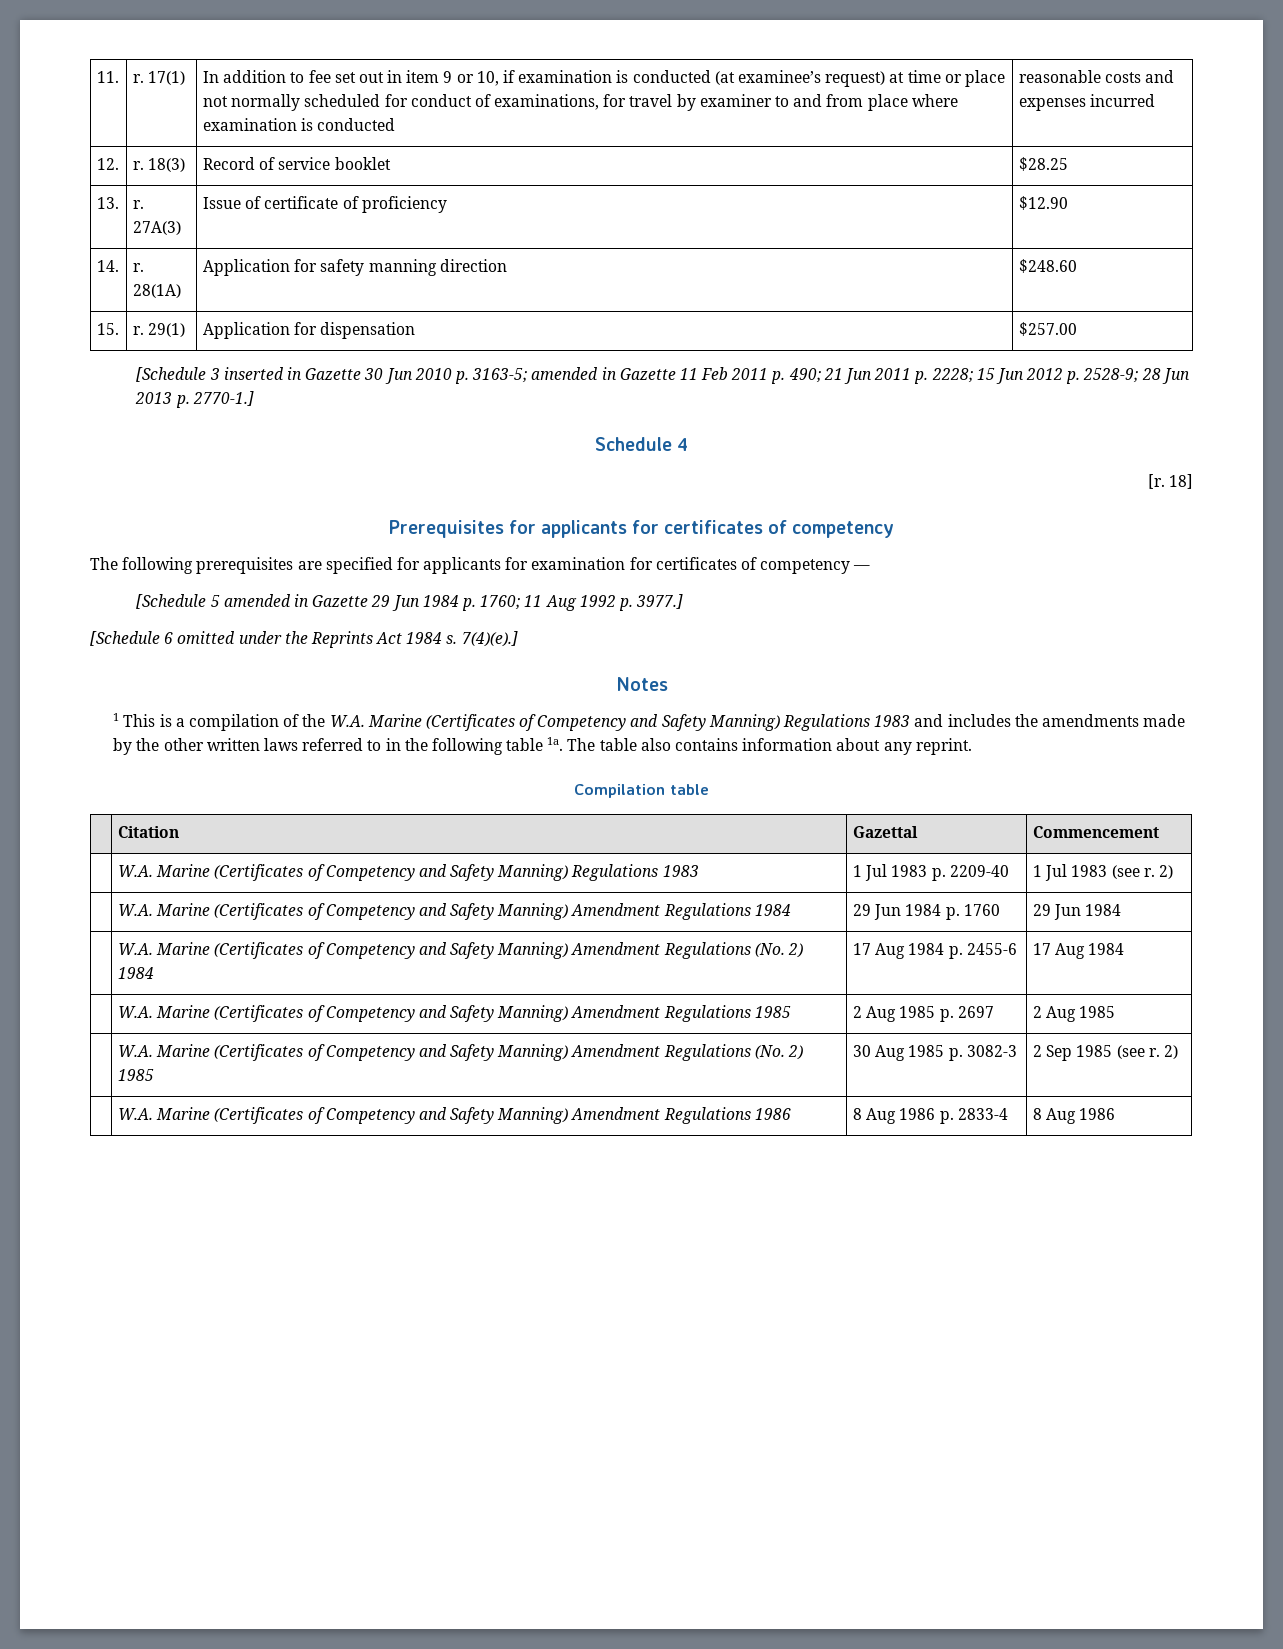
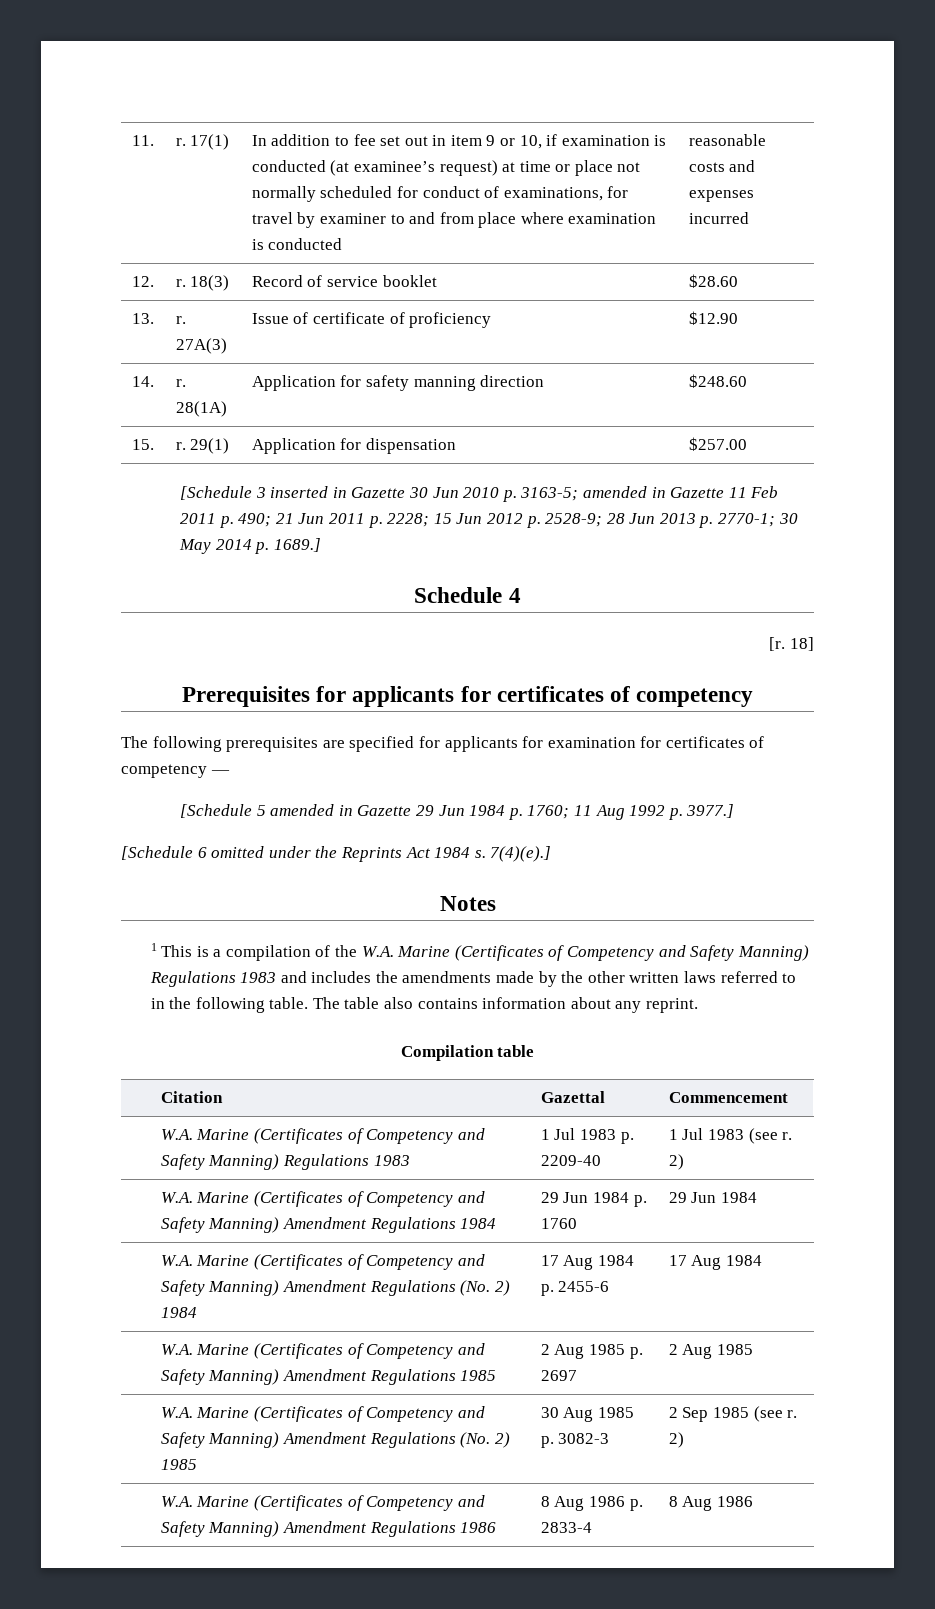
- 12. | r. 18(3) | Record of service booklet | $28.25
+ 12. | r. 18(3) | Record of service booklet | $28.60
- [Schedule 3 inserted in Gazette 30 Jun 2010 p. 3163-5; amended in Gazette 11 Feb 2011 p. 490; 21 Jun 2011 p. 2228; 15 Jun 2012 p. 2528-9; 28 Jun 2013 p. 2770-1.]
+ [Schedule 3 inserted in Gazette 30 Jun 2010 p. 3163-5; amended in Gazette 11 Feb 2011 p. 490; 21 Jun 2011 p. 2228; 15 Jun 2012 p. 2528-9; 28 Jun 2013 p. 2770-1; 30 May 2014 p. 1689.]
- 1 This is a compilation of the W.A. Marine (Certificates of Competency and Safety Manning) Regulations 1983 and includes the amendments made by the other written laws referred to in the following table 1a.
+ 1 This is a compilation of the W.A. Marine (Certificates of Competency and Safety Manning) Regulations 1983 and includes the amendments made by the other written laws referred to in the following table.

